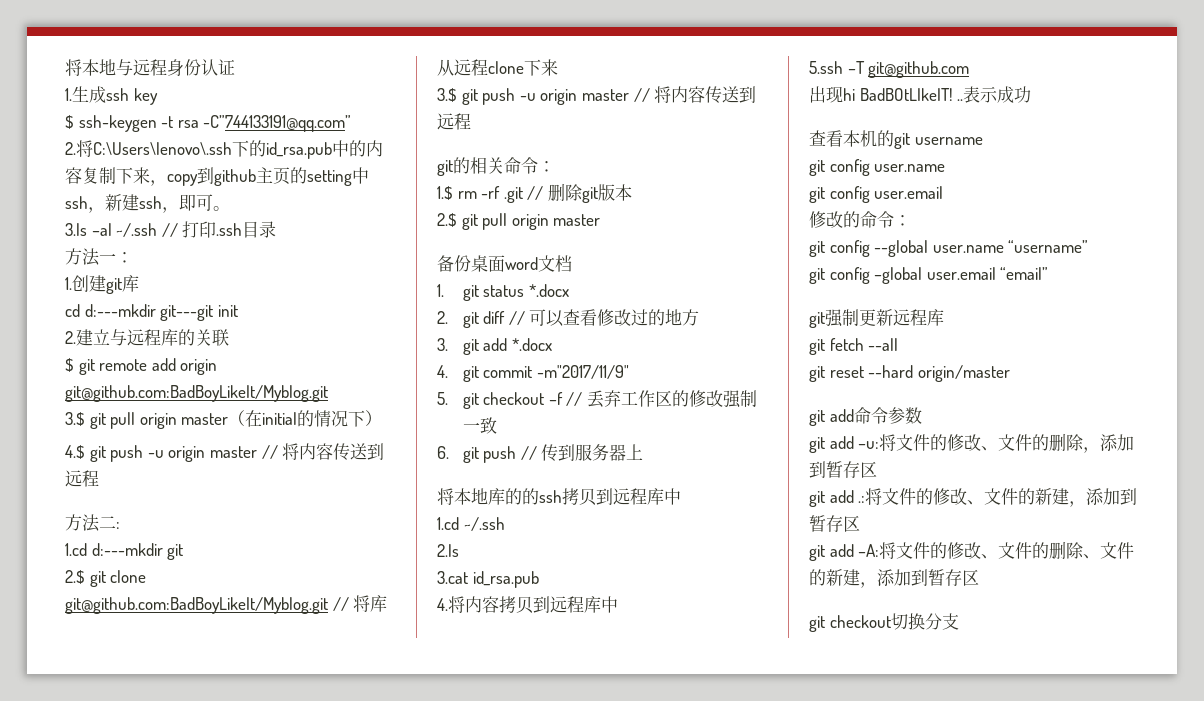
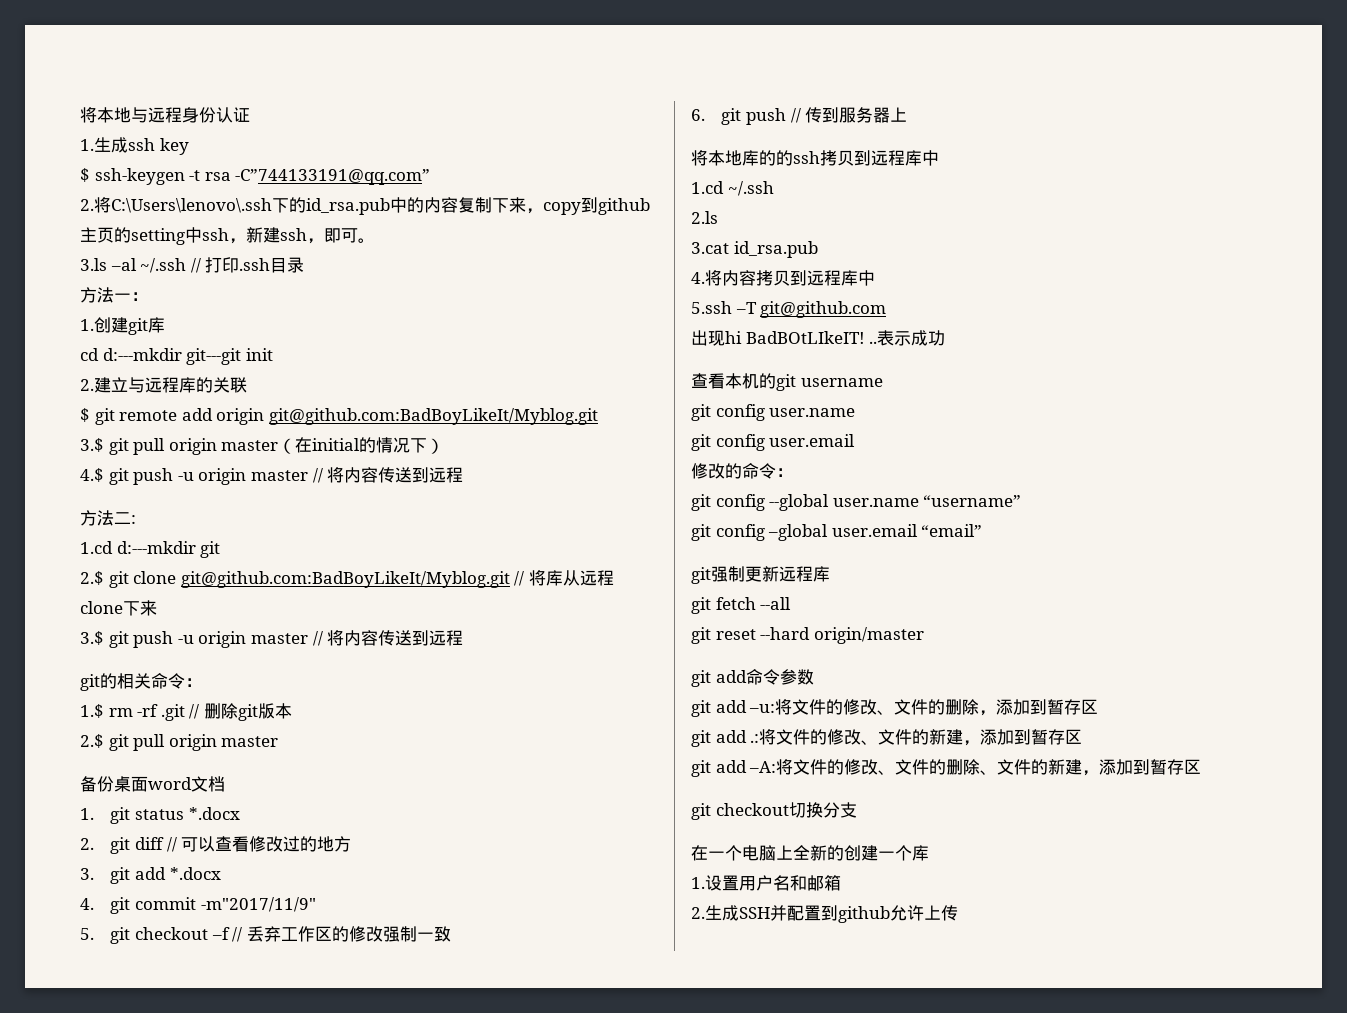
+ 在一个电脑上全新的创建一个库
+ 1.设置用户名和邮箱
+ 2.生成SSH并配置到github允许上传

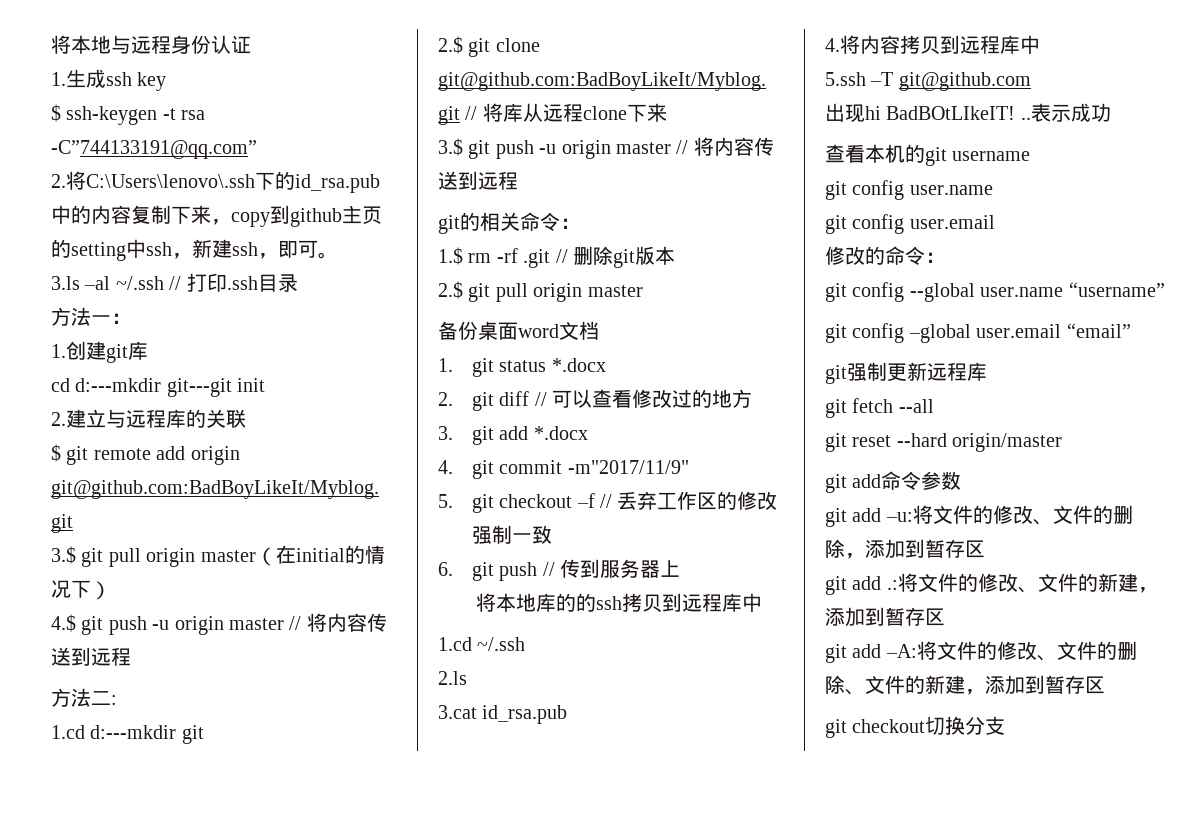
- 在一个电脑上全新的创建一个库
- 1.设置用户名和邮箱
- 2.生成SSH并配置到github允许上传

